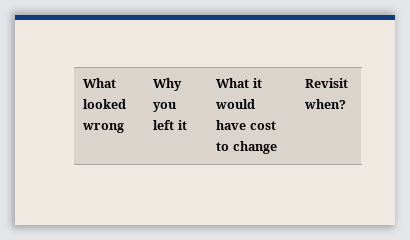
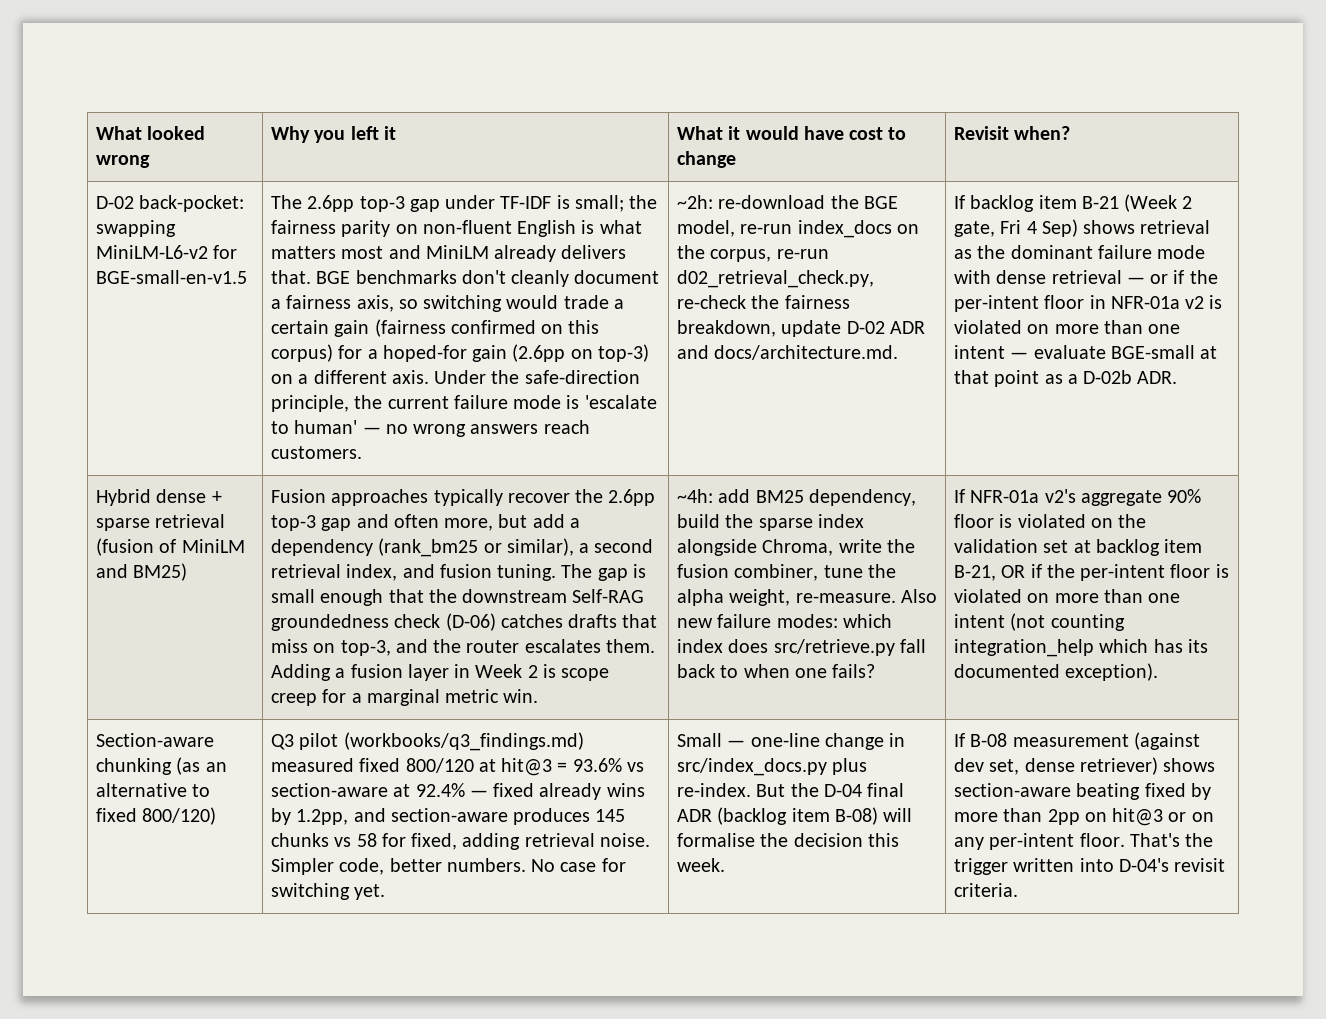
+ D-02 back-pocket: swapping MiniLM-L6-v2 for BGE-small-en-v1.5 | The 2.6pp top-3 gap under TF-IDF is small; the fairness parity on non-fluent English is what matters most and MiniLM already delivers that. BGE benchmarks don't cleanly document a fairness axis, so switching would trade a certain gain (fairness confirmed on this corpus) for a hoped-for gain (2.6pp on top-3) on a different axis. Under the safe-direction principle, the current failure mode is 'escalate to human' — no wrong answers reach customers. | ~2h: re-download the BGE model, re-run index_docs on the corpus, re-run d02_retrieval_check.py, re-check the fairness breakdown, update D-02 ADR and docs/architecture.md. | If backlog item B-21 (Week 2 gate, Fri 4 Sep) shows retrieval as the dominant failure mode with dense retrieval — or if the per-intent floor in NFR-01a v2 is violated on more than one intent — evaluate BGE-small at that point as a D-02b ADR.
+ Hybrid dense + sparse retrieval (fusion of MiniLM and BM25) | Fusion approaches typically recover the 2.6pp top-3 gap and often more, but add a dependency (rank_bm25 or similar), a second retrieval index, and fusion tuning. The gap is small enough that the downstream Self-RAG groundedness check (D-06) catches drafts that miss on top-3, and the router escalates them. Adding a fusion layer in Week 2 is scope creep for a marginal metric win. | ~4h: add BM25 dependency, build the sparse index alongside Chroma, write the fusion combiner, tune the alpha weight, re-measure. Also new failure modes: which index does src/retrieve.py fall back to when one fails? | If NFR-01a v2's aggregate 90% floor is violated on the validation set at backlog item B-21, OR if the per-intent floor is violated on more than one intent (not counting integration_help which has its documented exception).
+ Section-aware chunking (as an alternative to fixed 800/120) | Q3 pilot (workbooks/q3_findings.md) measured fixed 800/120 at hit@3 = 93.6% vs section-aware at 92.4% — fixed already wins by 1.2pp, and section-aware produces 145 chunks vs 58 for fixed, adding retrieval noise. Simpler code, better numbers. No case for switching yet. | Small — one-line change in src/index_docs.py plus re-index. But the D-04 final ADR (backlog item B-08) will formalise the decision this week. | If B-08 measurement (against dev set, dense retriever) shows section-aware beating fixed by more than 2pp on hit@3 or on any per-intent floor. That's the trigger written into D-04's revisit criteria.

